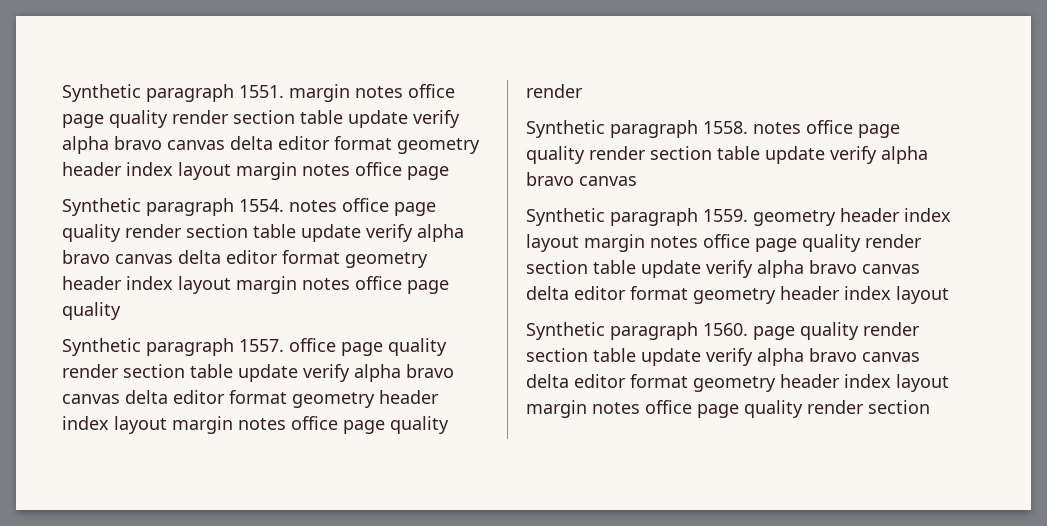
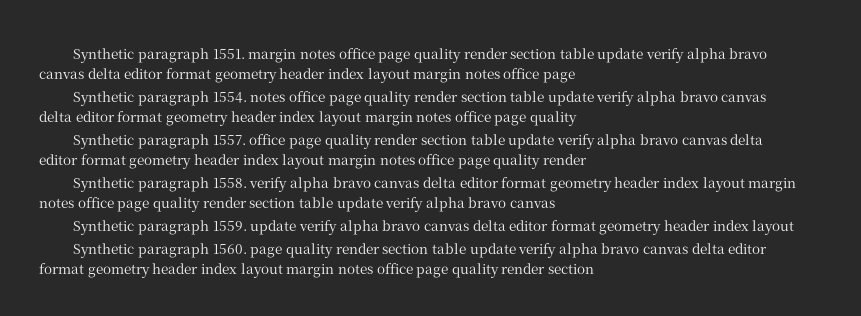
- Synthetic paragraph 1558. notes office page quality render section table update verify alpha bravo canvas
+ Synthetic paragraph 1558. verify alpha bravo canvas delta editor format geometry header index layout margin notes office page quality render section table update verify alpha bravo canvas
- Synthetic paragraph 1559. geometry header index layout margin notes office page quality render section table update verify alpha bravo canvas delta editor format geometry header index layout
+ Synthetic paragraph 1559. update verify alpha bravo canvas delta editor format geometry header index layout

